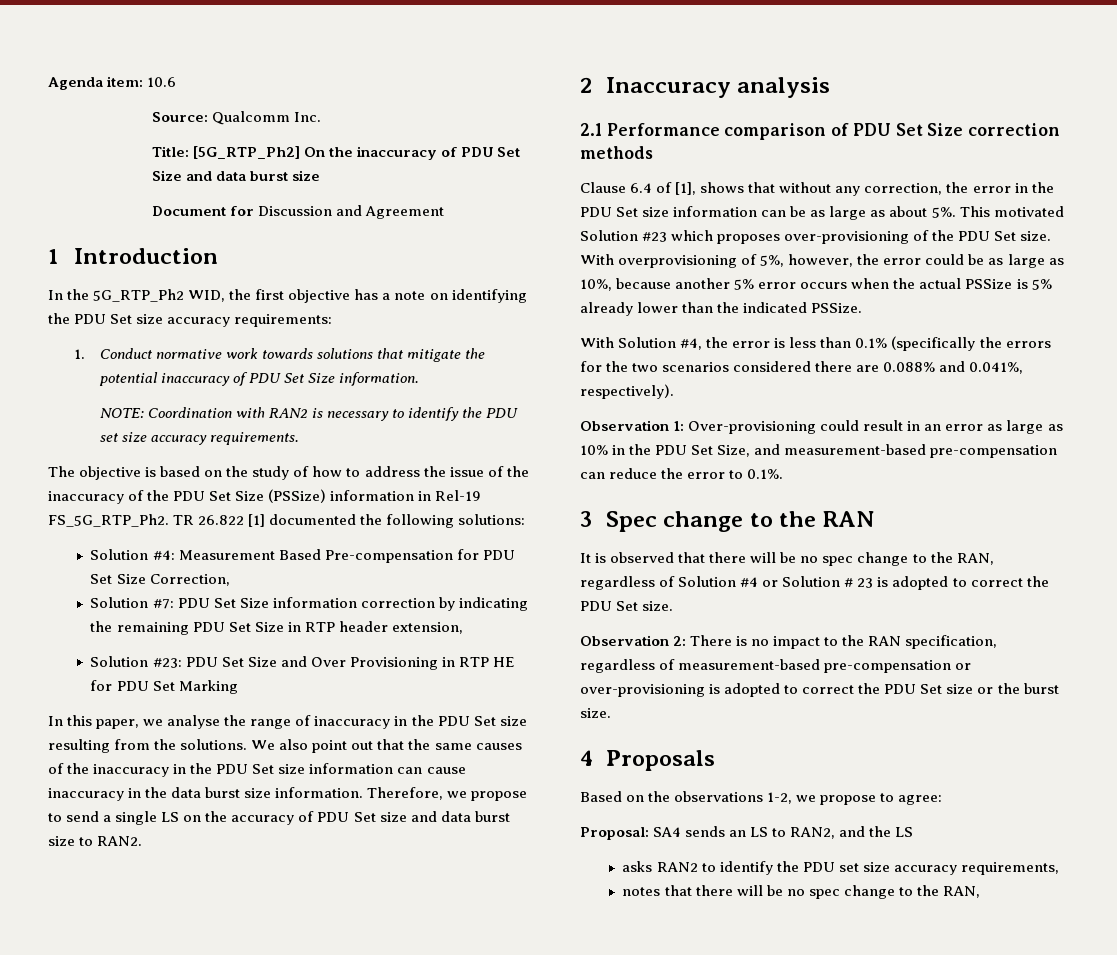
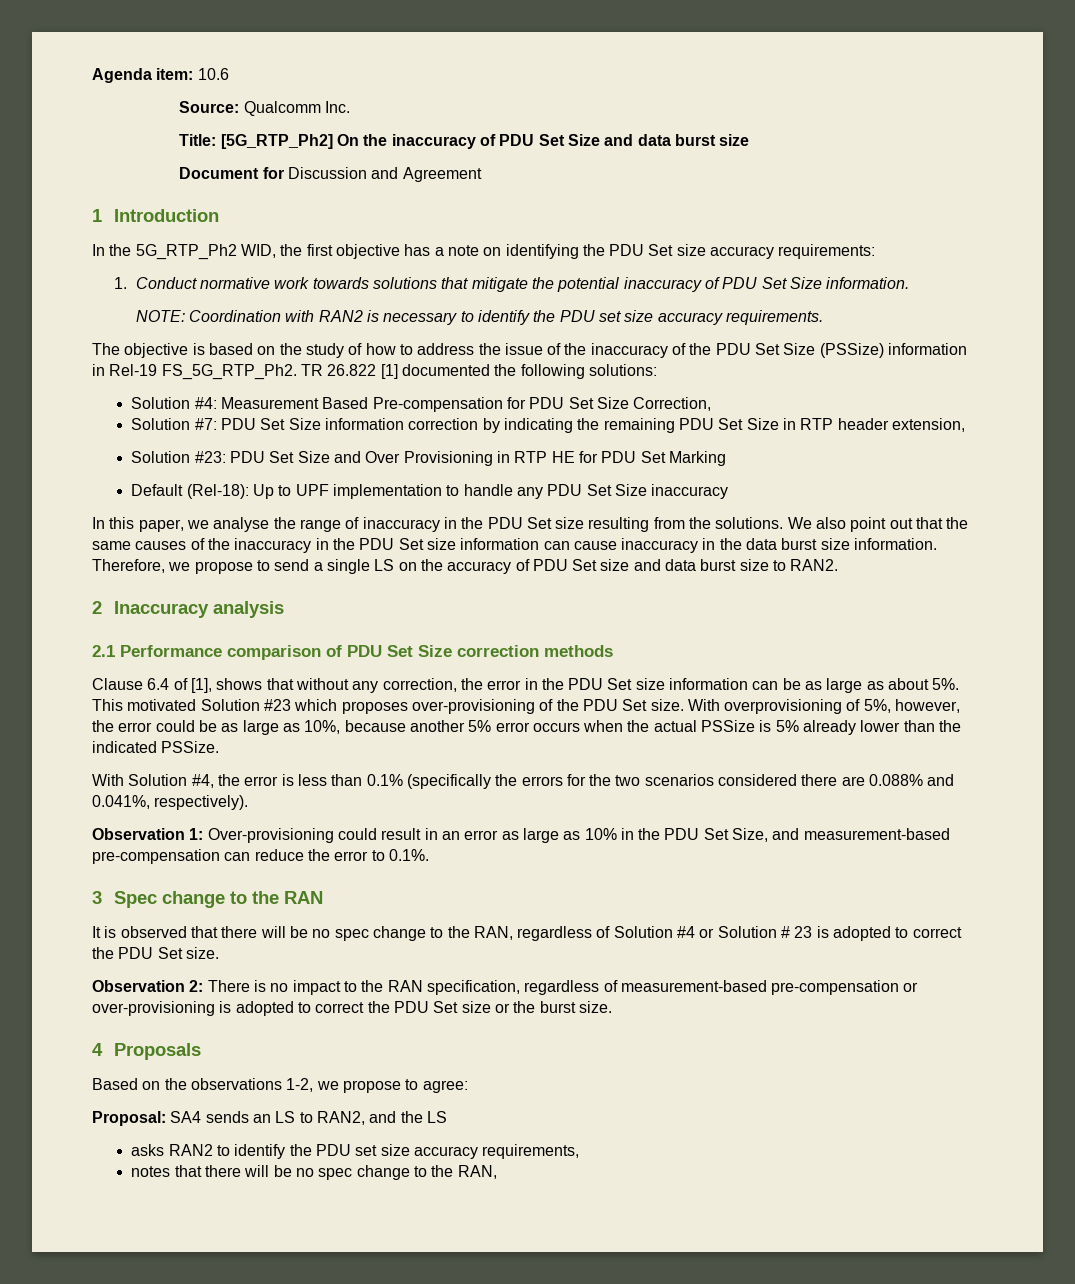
+ Default (Rel-18): Up to UPF implementation to handle any PDU Set Size inaccuracy

